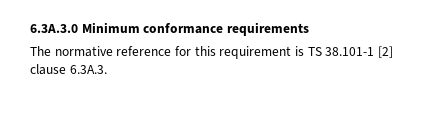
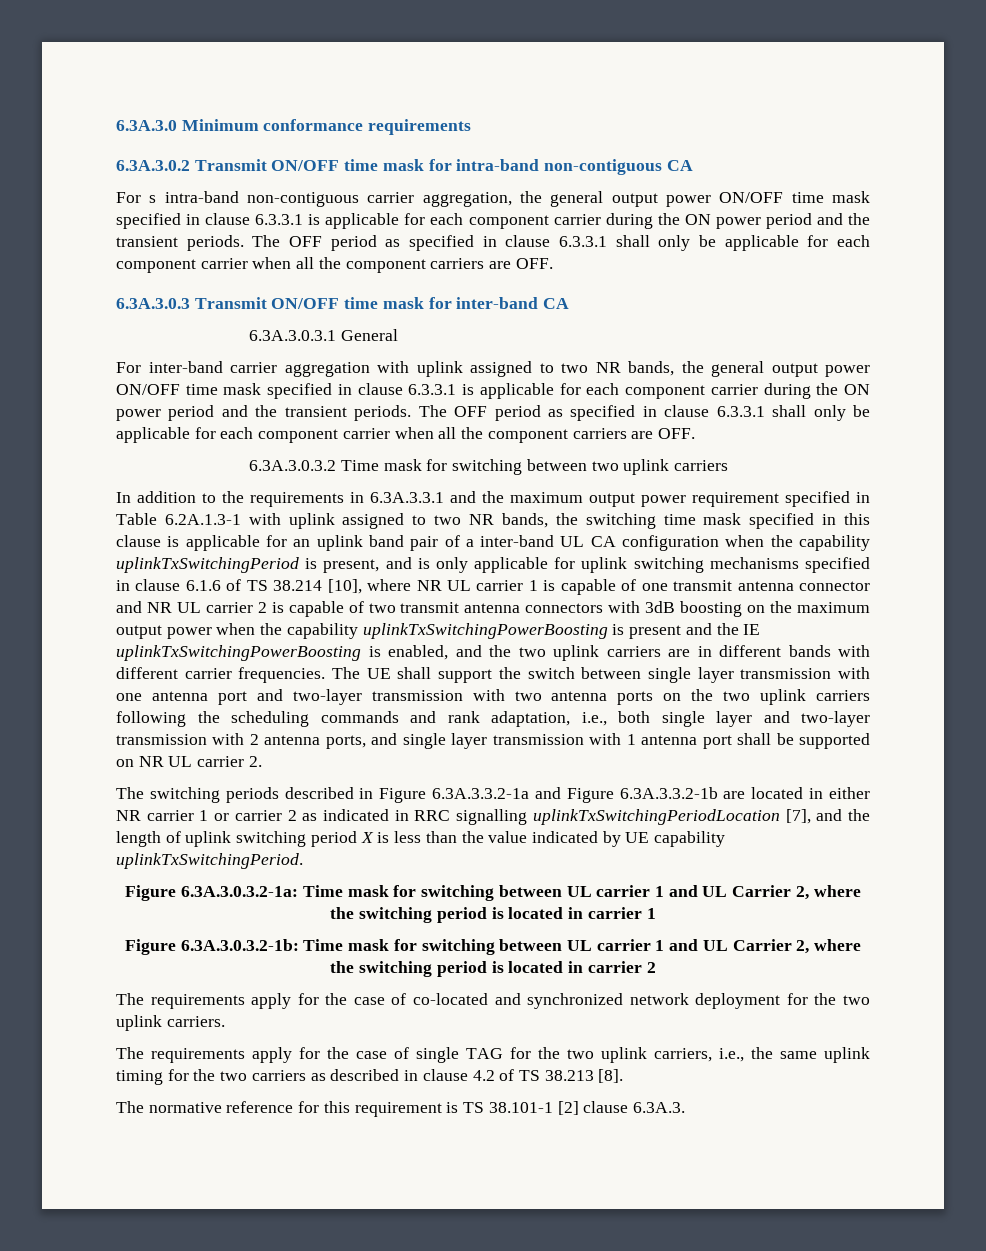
+ 6.3A.3.0.2 Transmit ON/OFF time mask for intra-band non-contiguous CA
+ For s intra-band non-contiguous carrier aggregation, the general output power ON/OFF time mask specified in clause 6.3.3.1 is applicable for each component carrier during the ON power period and the transient periods. The OFF period as specified in clause 6.3.3.1 shall only be applicable for each component carrier when all the component carriers are OFF.
+ 6.3A.3.0.3 Transmit ON/OFF time mask for inter-band CA
+ 6.3A.3.0.3.1 General
+ For inter-band carrier aggregation with uplink assigned to two NR bands, the general output power ON/OFF time mask specified in clause 6.3.3.1 is applicable for each component carrier during the ON power period and the transient periods. The OFF period as specified in clause 6.3.3.1 shall only be applicable for each component carrier when all the component carriers are OFF.
+ 6.3A.3.0.3.2 Time mask for switching between two uplink carriers
+ In addition to the requirements in 6.3A.3.3.1 and the maximum output power requirement specified in Table 6.2A.1.3-1 with uplink assigned to two NR bands, the switching time mask specified in this clause is applicable for an uplink band pair of a inter-band UL CA configuration when the capability uplinkTxSwitchingPeriod is present, and is only applicable for uplink switching mechanisms specified in clause 6.1.6 of TS 38.214 [10], where NR UL carrier 1 is capable of one transmit antenna connector and NR UL carrier 2 is capable of two transmit antenna connectors with 3dB boosting on the maximum output power when the capability uplinkTxSwitchingPowerBoosting is present and the IE uplinkTxSwitchingPowerBoosting is enabled, and the two uplink carriers are in different bands with different carrier frequencies. The UE shall support the switch between single layer transmission with one antenna port and two-layer transmission with two antenna ports on the two uplink carriers following the scheduling commands and rank adaptation, i.e., both single layer and two-layer transmission with 2 antenna ports, and single layer transmission with 1 antenna port shall be supported on NR UL carrier 2.
+ The switching periods described in Figure 6.3A.3.3.2-1a and Figure 6.3A.3.3.2-1b are located in either NR carrier 1 or carrier 2 as indicated in RRC signalling uplinkTxSwitchingPeriodLocation [7], and the length of uplink switching period X is less than the value indicated by UE capability uplinkTxSwitchingPeriod.
+ Figure 6.3A.3.0.3.2-1a: Time mask for switching between UL carrier 1 and UL Carrier 2, where the switching period is located in carrier 1
+ Figure 6.3A.3.0.3.2-1b: Time mask for switching between UL carrier 1 and UL Carrier 2, where the switching period is located in carrier 2
+ The requirements apply for the case of co-located and synchronized network deployment for the two uplink carriers.
+ The requirements apply for the case of single TAG for the two uplink carriers, i.e., the same uplink timing for the two carriers as described in clause 4.2 of TS 38.213 [8].

